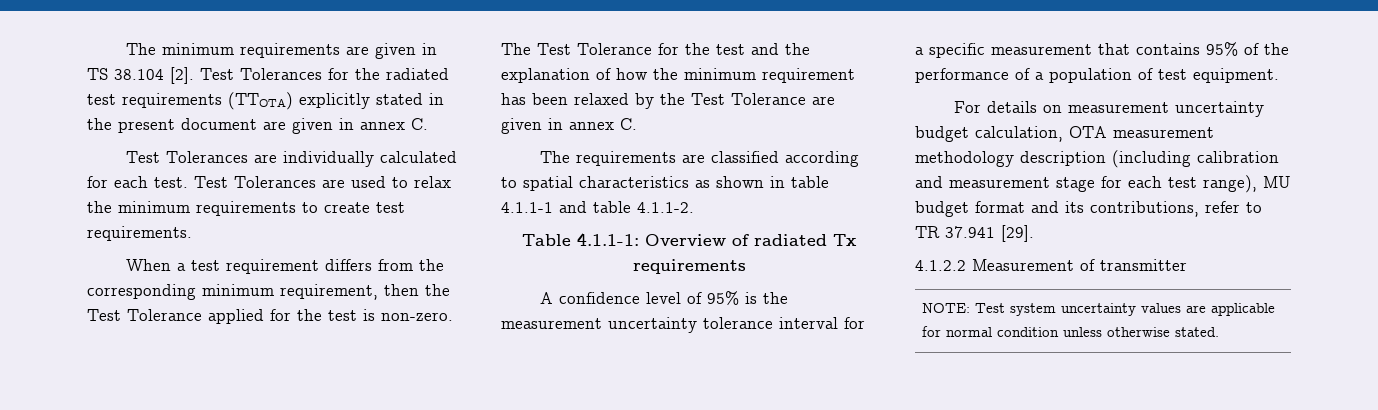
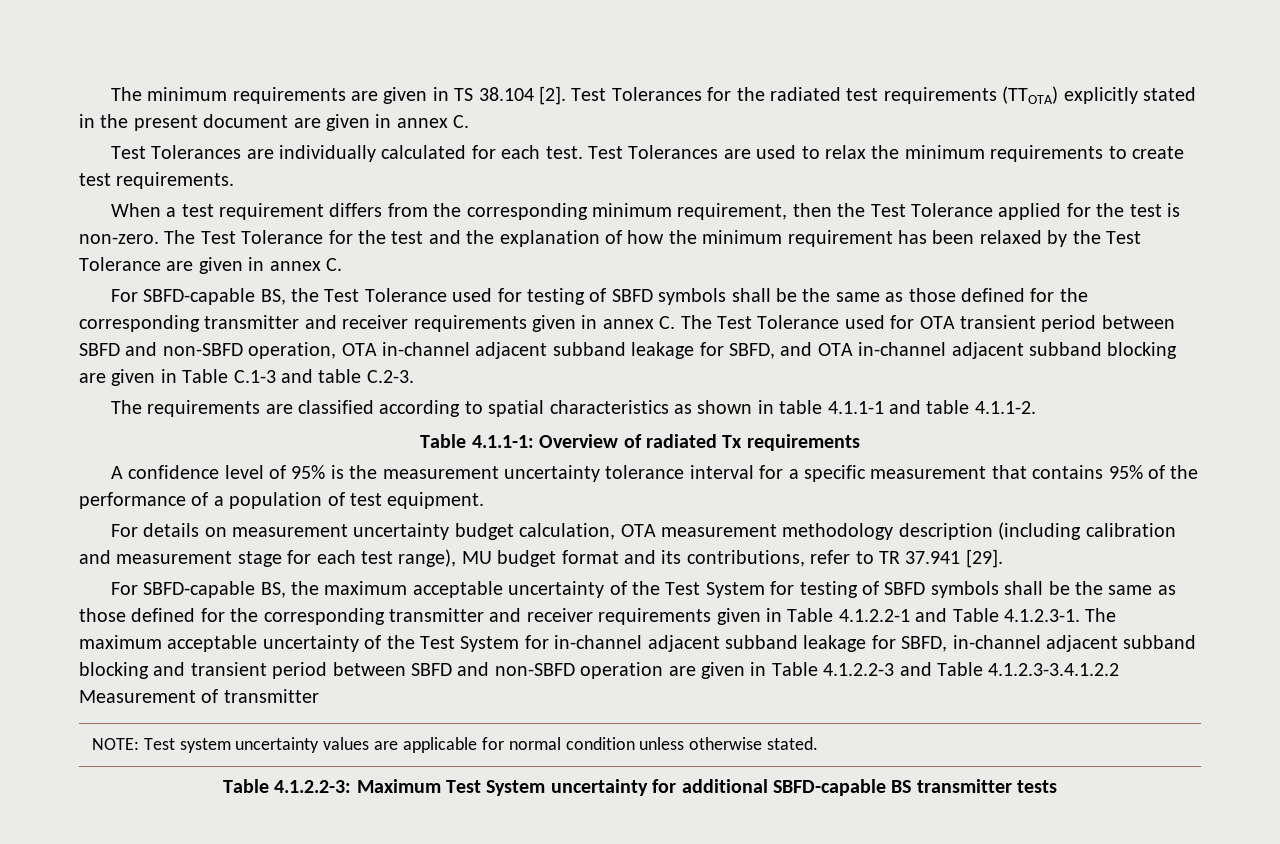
+ For SBFD-capable BS, the Test Tolerance used for testing of SBFD symbols shall be the same as those defined for the corresponding transmitter and receiver requirements given in annex C. The Test Tolerance used for OTA transient period between SBFD and non-SBFD operation, OTA in-channel adjacent subband leakage for SBFD, and OTA in-channel adjacent subband blocking are given in Table C.1-3 and table C.2-3.
- 4.1.2.2 Measurement of transmitter
+ For SBFD-capable BS, the maximum acceptable uncertainty of the Test System for testing of SBFD symbols shall be the same as those defined for the corresponding transmitter and receiver requirements given in Table 4.1.2.2-1 and Table 4.1.2.3-1. The maximum acceptable uncertainty of the Test System for in-channel adjacent subband leakage for SBFD, in-channel adjacent subband blocking and transient period between SBFD and non-SBFD operation are given in Table 4.1.2.2-3 and Table 4.1.2.3-3.4.1.2.2 Measurement of transmitter
+ Table 4.1.2.2-3: Maximum Test System uncertainty for additional SBFD-capable BS transmitter tests

